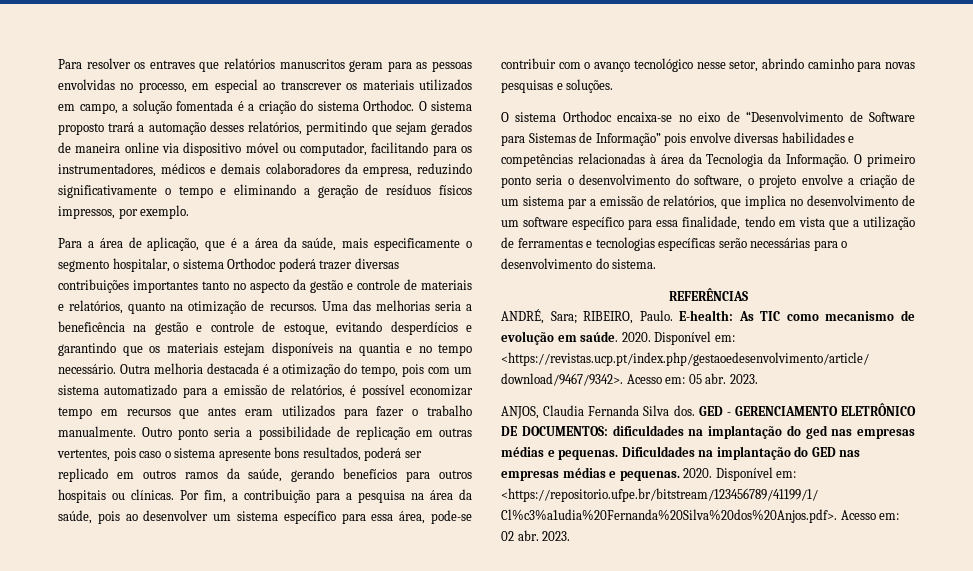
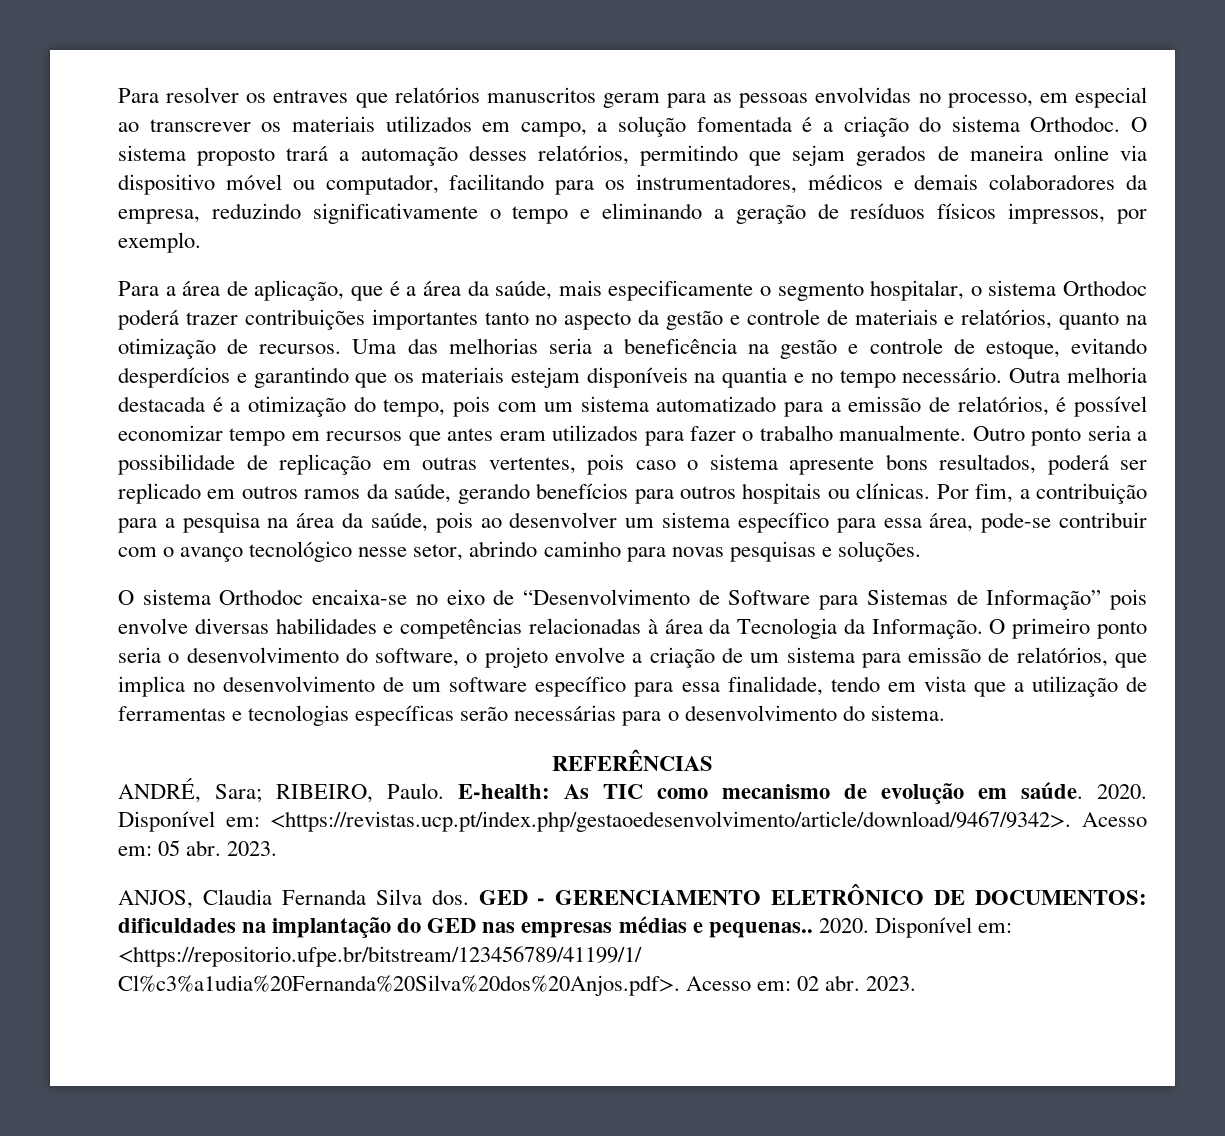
- Para a área de aplicação, que é a área da saúde, mais especificamente o segmento hospitalar, o sistema Orthodoc poderá trazer diversas contribuições importantes tanto no aspecto da gestão e controle de materiais e relatórios, quanto na otimização de recursos.
+ Para a área de aplicação, que é a área da saúde, mais especificamente o segmento hospitalar, o sistema Orthodoc poderá trazer contribuições importantes tanto no aspecto da gestão e controle de materiais e relatórios, quanto na otimização de recursos.
- O primeiro ponto seria o desenvolvimento do software, o projeto envolve a criação de um sistema par a emissão de relatórios, que implica no desenvolvimento de um software específico para essa finalidade, tendo em vista que a utilização de ferramentas e tecnologias específicas serão necessárias para o desenvolvimento do sistema.
+ O primeiro ponto seria o desenvolvimento do software, o projeto envolve a criação de um sistema para emissão de relatórios, que implica no desenvolvimento de um software específico para essa finalidade, tendo em vista que a utilização de ferramentas e tecnologias específicas serão necessárias para o desenvolvimento do sistema.
- GED - GERENCIAMENTO ELETRÔNICO DE DOCUMENTOS: dificuldades na implantação do ged nas empresas médias e pequenas. Dificuldades na implantação do GED nas empresas médias e pequenas.
+ GED - GERENCIAMENTO ELETRÔNICO DE DOCUMENTOS: dificuldades na implantação do GED nas empresas médias e pequenas..

